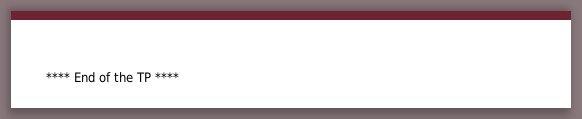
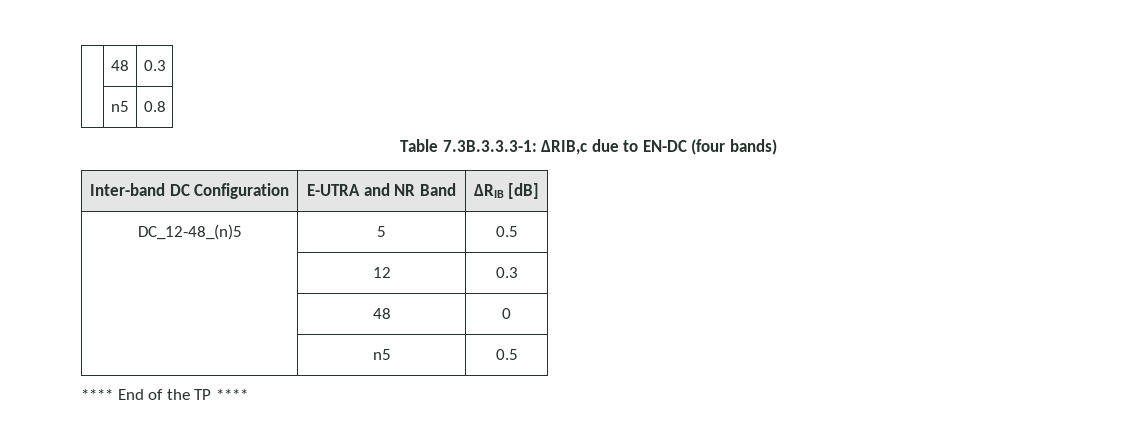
+ | 48 | 0.3
+ | n5 | 0.8
+ Table 7.3B.3.3.3-1: ΔRIB,c due to EN-DC (four bands)
+ Inter-band DC Configuration | E-UTRA and NR Band | ΔRIB [dB]
+ DC_12-48_(n)5 | 5 | 0.5
+ | 12 | 0.3
+ | 48 | 0
+ | n5 | 0.5

